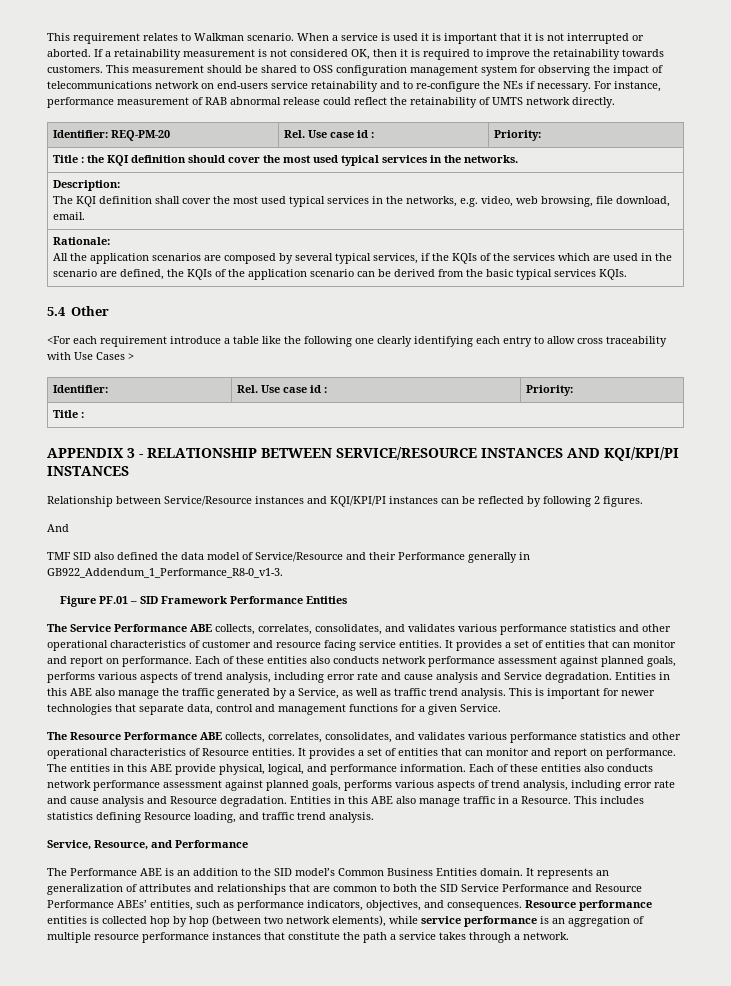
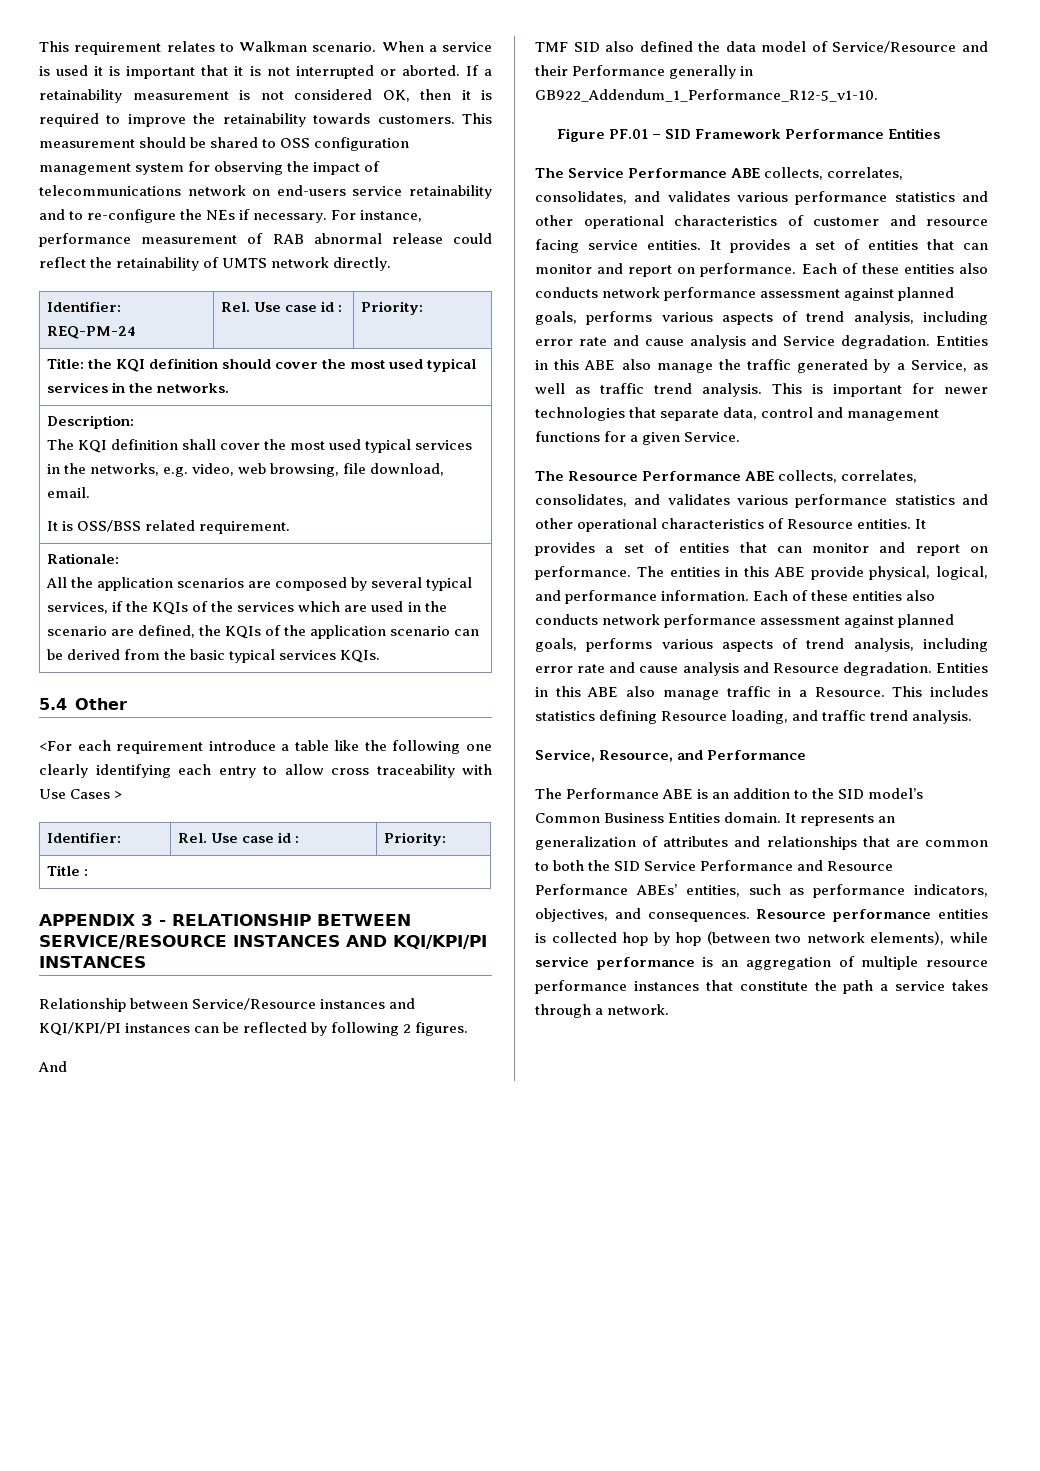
- Identifier: REQ-PM-20 | Rel. Use case id : | Priority:
- Title : the KQI definition should cover the most used typical services in the networks.
+ Identifier: REQ-PM-24 | Rel. Use case id : | Priority:
+ Title: the KQI definition should cover the most used typical services in the networks.
  Description:
  The KQI definition shall cover the most used typical services in the networks, e.g. video, web browsing, file download, email.
+ It is OSS/BSS related requirement.
- TMF SID also defined the data model of Service/Resource and their Performance generally in GB922_Addendum_1_Performance_R8-0_v1-3.
+ TMF SID also defined the data model of Service/Resource and their Performance generally in GB922_Addendum_1_Performance_R12-5_v1-10.

